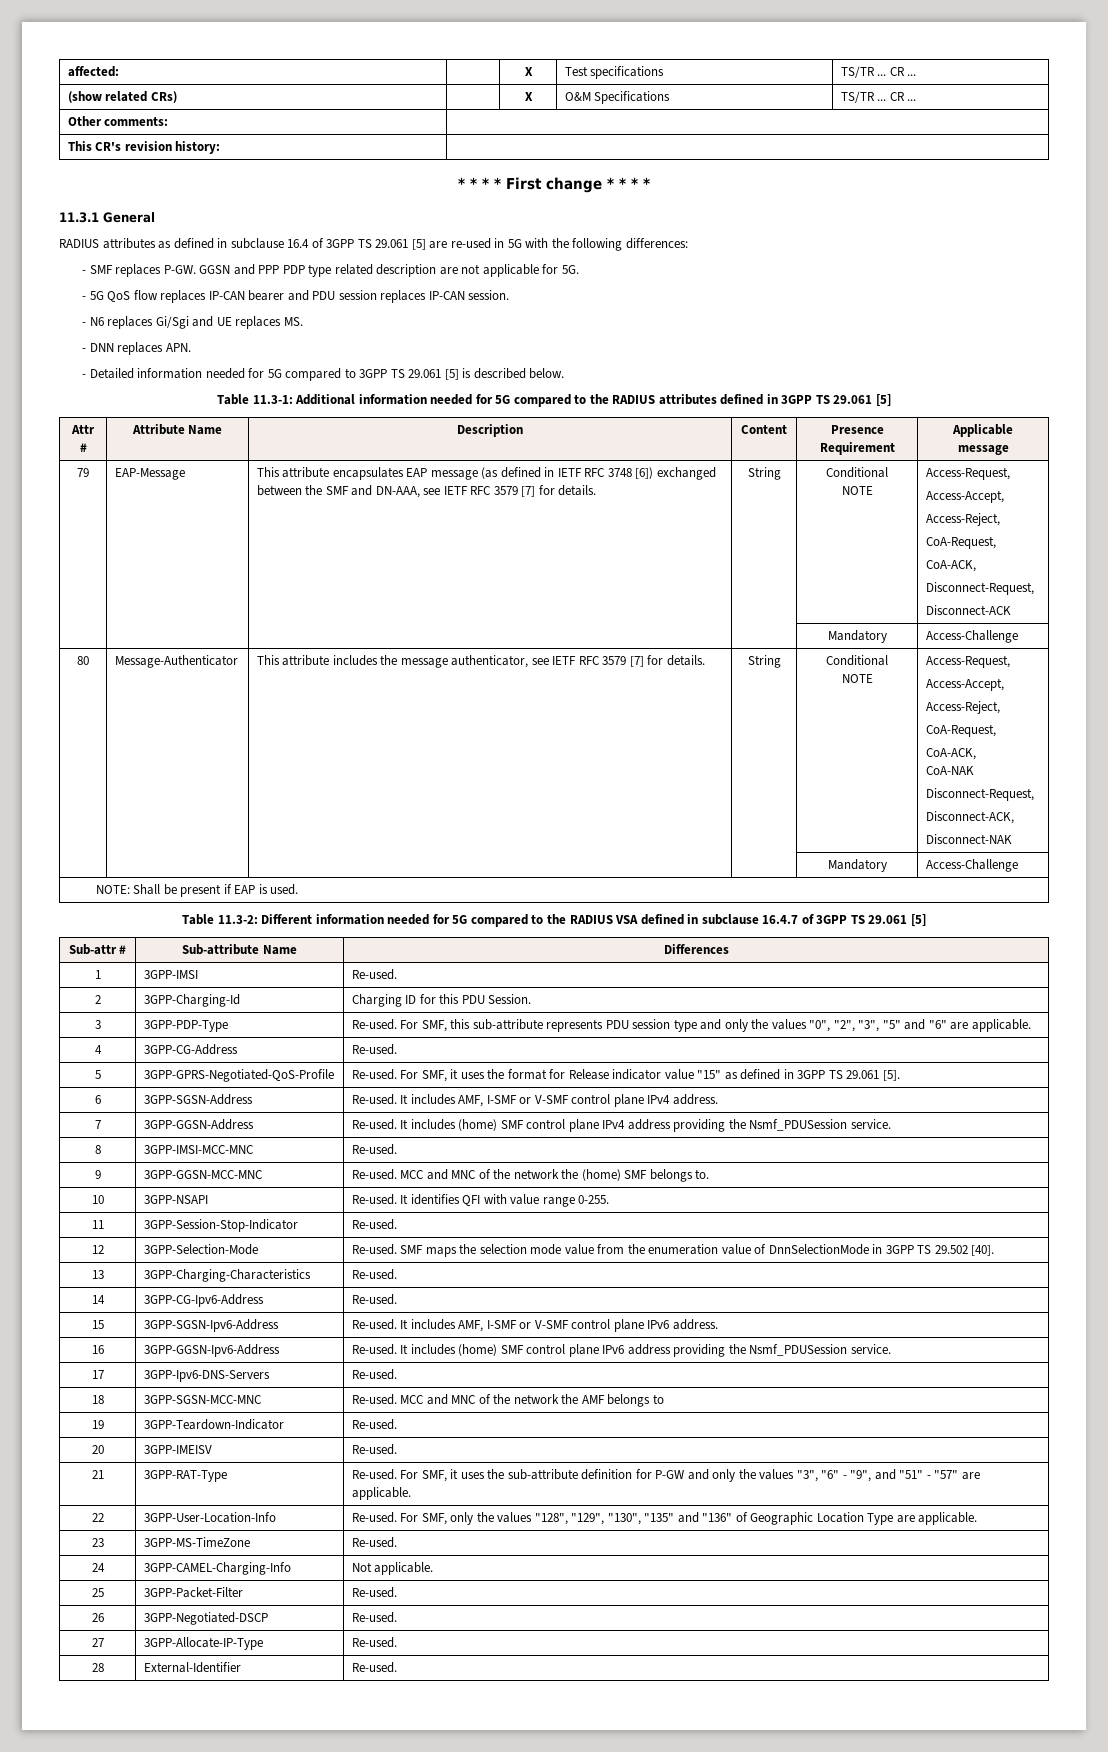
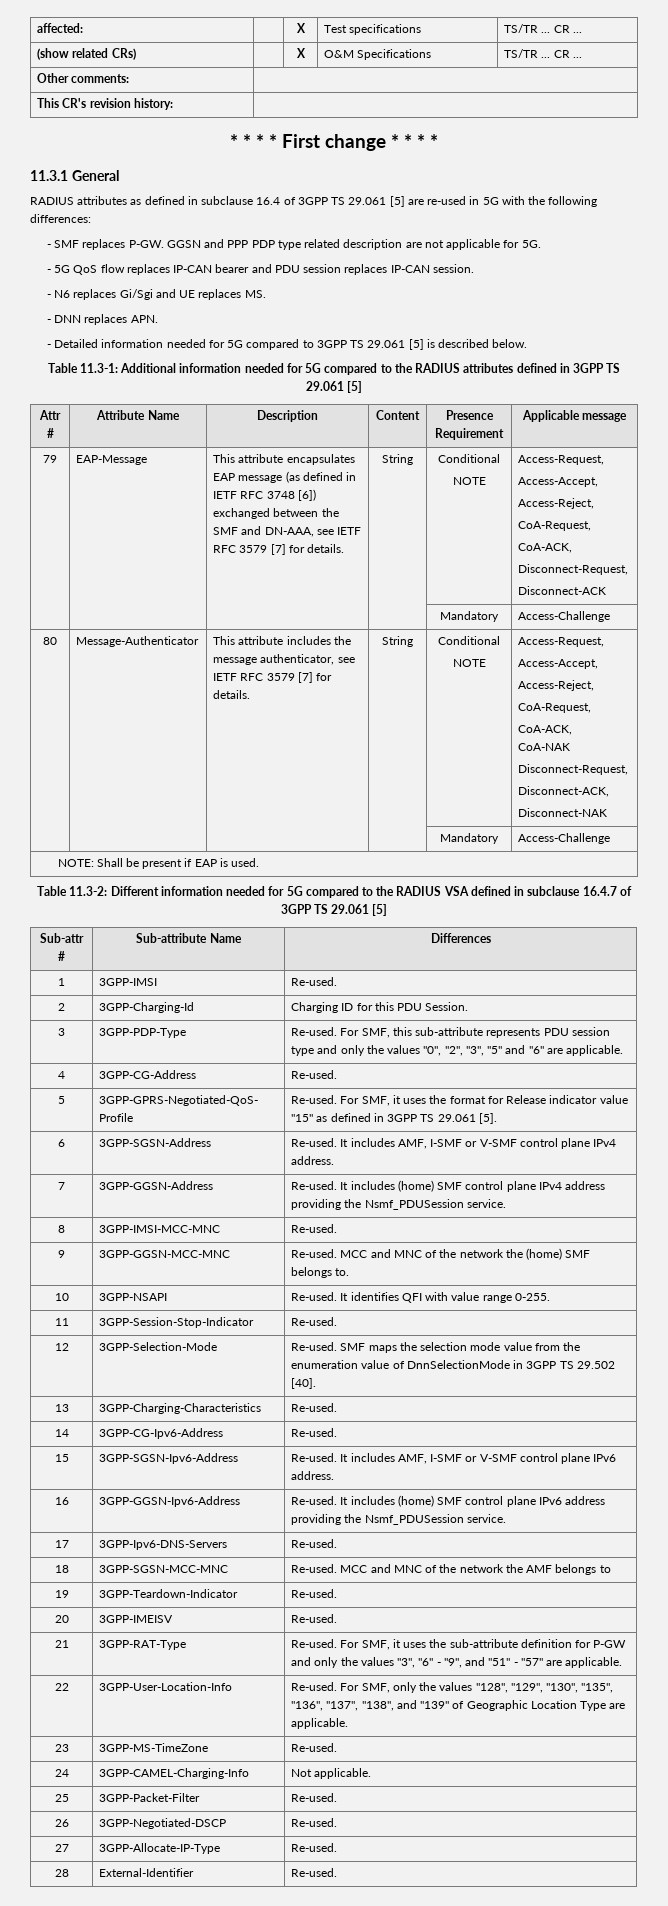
- 22 | 3GPP-User-Location-Info | Re-used. For SMF, only the values "128", "129", "130", "135" and "136" of Geographic Location Type are applicable.
+ 22 | 3GPP-User-Location-Info | Re-used. For SMF, only the values "128", "129", "130", "135", "136", "137", "138", and "139" of Geographic Location Type are applicable.

